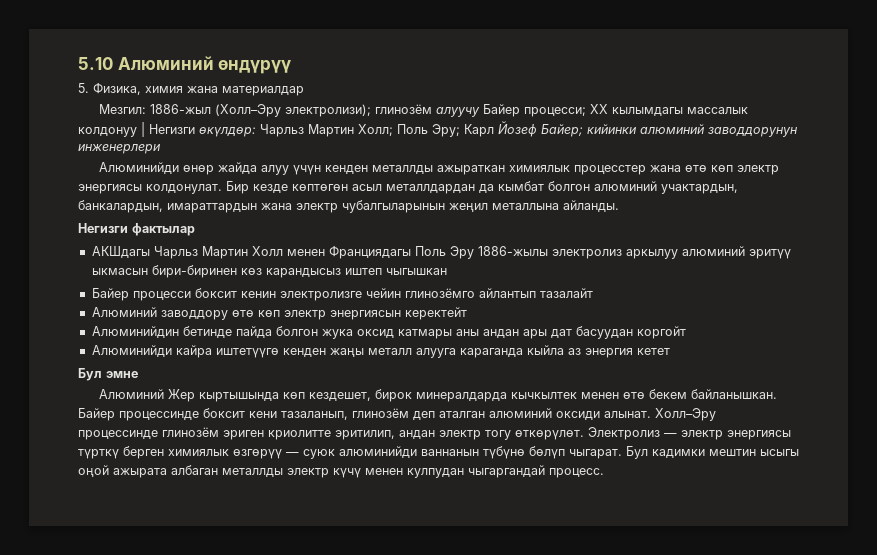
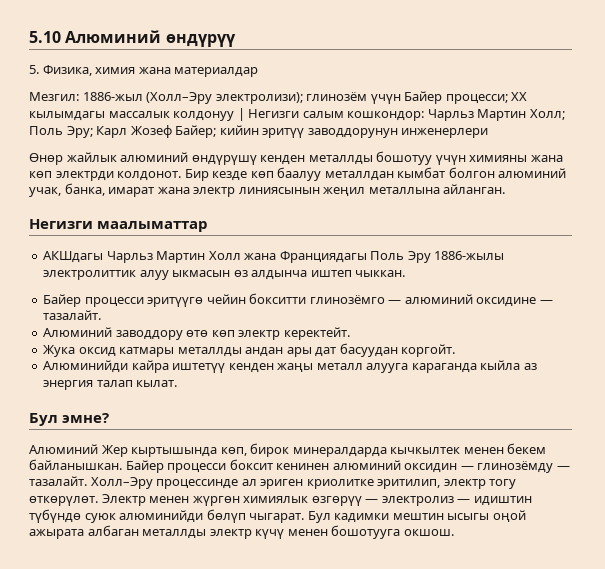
- Мезгил: 1886-жыл (Холл–Эру электролизи); глинозём алуучу Байер процесси; XX кылымдагы массалык колдонуу | Негизги өкүлдөр: Чарльз Мартин Холл; Поль Эру; Карл Йозеф Байер; кийинки алюминий заводдорунун инженерлери
- Алюминийди өнөр жайда алуу үчүн кенден металлды ажыраткан химиялык процесстер жана өтө көп электр энергиясы колдонулат. Бир кезде көптөгөн асыл металлдардан да кымбат болгон алюминий учактардын, банкалардын, имараттардын жана электр чубалгыларынын жеңил металлына айланды.
- Негизги фактылар
+ Мезгил: 1886-жыл (Холл–Эру электролизи); глинозём үчүн Байер процесси; XX кылымдагы массалык колдонуу | Негизги салым кошкондор: Чарльз Мартин Холл; Поль Эру; Карл Жозеф Байер; кийин эритүү заводдорунун инженерлери
+ Өнөр жайлык алюминий өндүрүшү кенден металлды бошотуу үчүн химияны жана көп электрди колдонот. Бир кезде көп баалуу металлдан кымбат болгон алюминий учак, банка, имарат жана электр линиясынын жеңил металлына айланган.
+ Негизги маалыматтар
- АКШдагы Чарльз Мартин Холл менен Франциядагы Поль Эру 1886-жылы электролиз аркылуу алюминий эритүү ыкмасын бири-биринен көз карандысыз иштеп чыгышкан
- Байер процесси боксит кенин электролизге чейин глинозёмго айлантып тазалайт
+ АКШдагы Чарльз Мартин Холл жана Франциядагы Поль Эру 1886-жылы электролиттик алуу ыкмасын өз алдынча иштеп чыккан.
+ Байер процесси эритүүгө чейин бокситти глинозёмго — алюминий оксидине — тазалайт.
- Алюминий заводдору өтө көп электр энергиясын керектейт
- Алюминийдин бетинде пайда болгон жука оксид катмары аны андан ары дат басуудан коргойт
+ Алюминий заводдору өтө көп электр керектейт.
+ Жука оксид катмары металлды андан ары дат басуудан коргойт.
- Алюминийди кайра иштетүүгө кенден жаңы металл алууга караганда кыйла аз энергия кетет
- Бул эмне
+ Алюминийди кайра иштетүү кенден жаңы металл алууга караганда кыйла аз энергия талап кылат.
+ Бул эмне?
- Алюминий Жер кыртышында көп кездешет, бирок минералдарда кычкылтек менен өтө бекем байланышкан.
+ Алюминий Жер кыртышында көп, бирок минералдарда кычкылтек менен бекем байланышкан.
- Байер процессинде боксит кени тазаланып, глинозём деп аталган алюминий оксиди алынат. Холл–Эру процессинде глинозём эриген криолитте эритилип, андан электр тогу өткөрүлөт. Электролиз — электр энергиясы түрткү берген химиялык өзгөрүү — суюк алюминийди ваннанын түбүнө бөлүп чыгарат.
+ Байер процесси боксит кенинен алюминий оксидин — глинозёмду — тазалайт. Холл–Эру процессинде ал эриген криолитке эритилип, электр тогу өткөрүлөт. Электр менен жүргөн химиялык өзгөрүү — электролиз — идиштин түбүндө суюк алюминийди бөлүп чыгарат.
- Бул кадимки мештин ысыгы оңой ажырата албаган металлды электр күчү менен кулпудан чыгаргандай процесс.
+ Бул кадимки мештин ысыгы оңой ажырата албаган металлды электр күчү менен бошотууга окшош.

